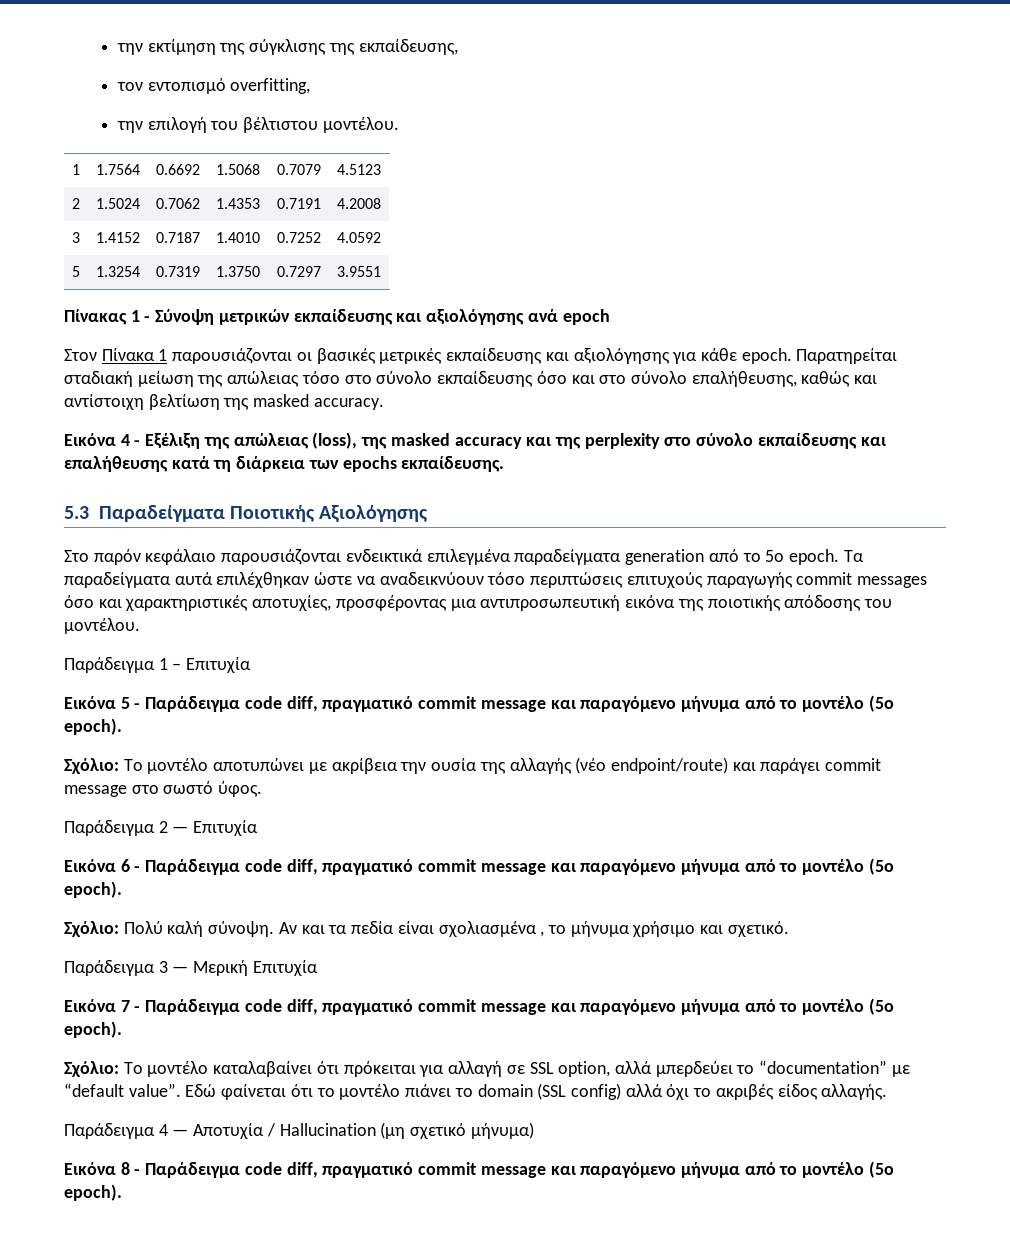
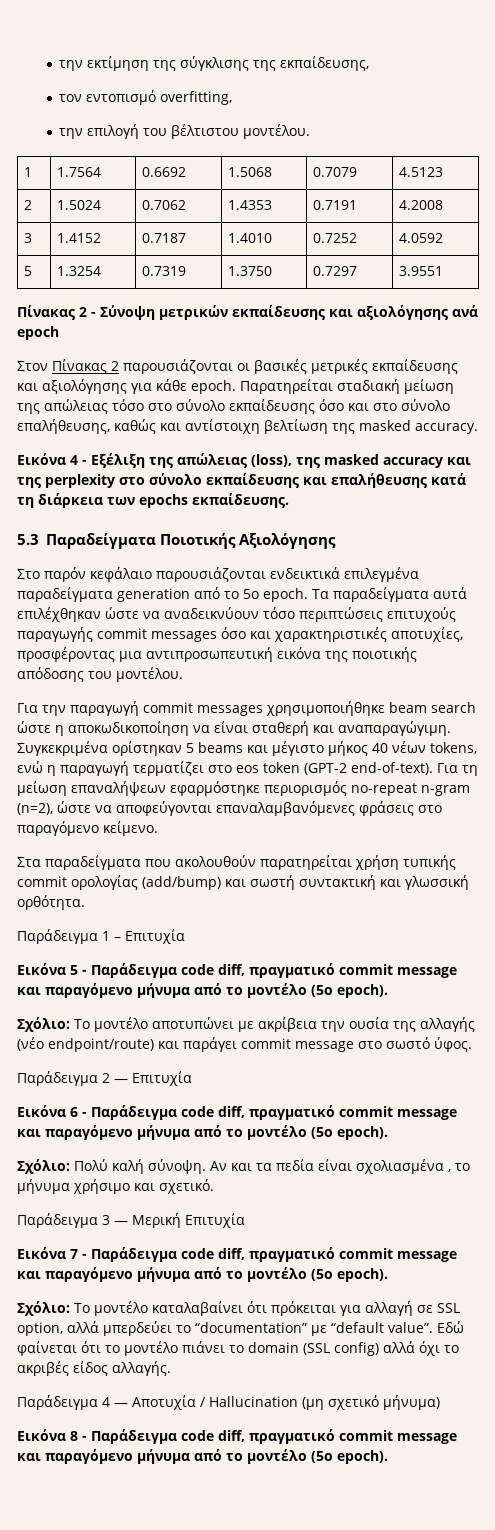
- Πίνακας 1 - Σύνοψη μετρικών εκπαίδευσης και αξιολόγησης ανά epoch
+ Πίνακας 2 - Σύνοψη μετρικών εκπαίδευσης και αξιολόγησης ανά epoch
- Στον Πίνακα 1 παρουσιάζονται οι βασικές μετρικές εκπαίδευσης και αξιολόγησης για κάθε epoch.
+ Στον Πίνακας 2 παρουσιάζονται οι βασικές μετρικές εκπαίδευσης και αξιολόγησης για κάθε epoch.
+ Για την παραγωγή commit messages χρησιμοποιήθηκε beam search ώστε η αποκωδικοποίηση να είναι σταθερή και αναπαραγώγιμη. Συγκεκριμένα ορίστηκαν 5 beams και μέγιστο μήκος 40 νέων tokens, ενώ η παραγωγή τερματίζει στο eos token (GPT-2 end-of-text). Για τη μείωση επαναλήψεων εφαρμόστηκε περιορισμός no-repeat n-gram (n=2), ώστε να αποφεύγονται επαναλαμβανόμενες φράσεις στο παραγόμενο κείμενο.
+ Στα παραδείγματα που ακολουθούν παρατηρείται χρήση τυπικής commit ορολογίας (add/bump) και σωστή συντακτική και γλωσσική ορθότητα.

